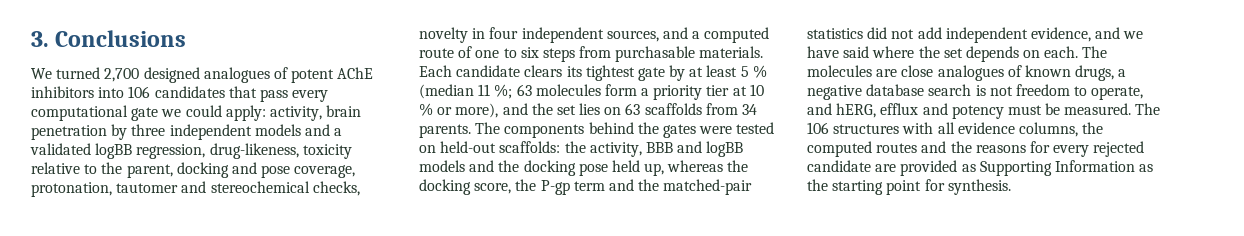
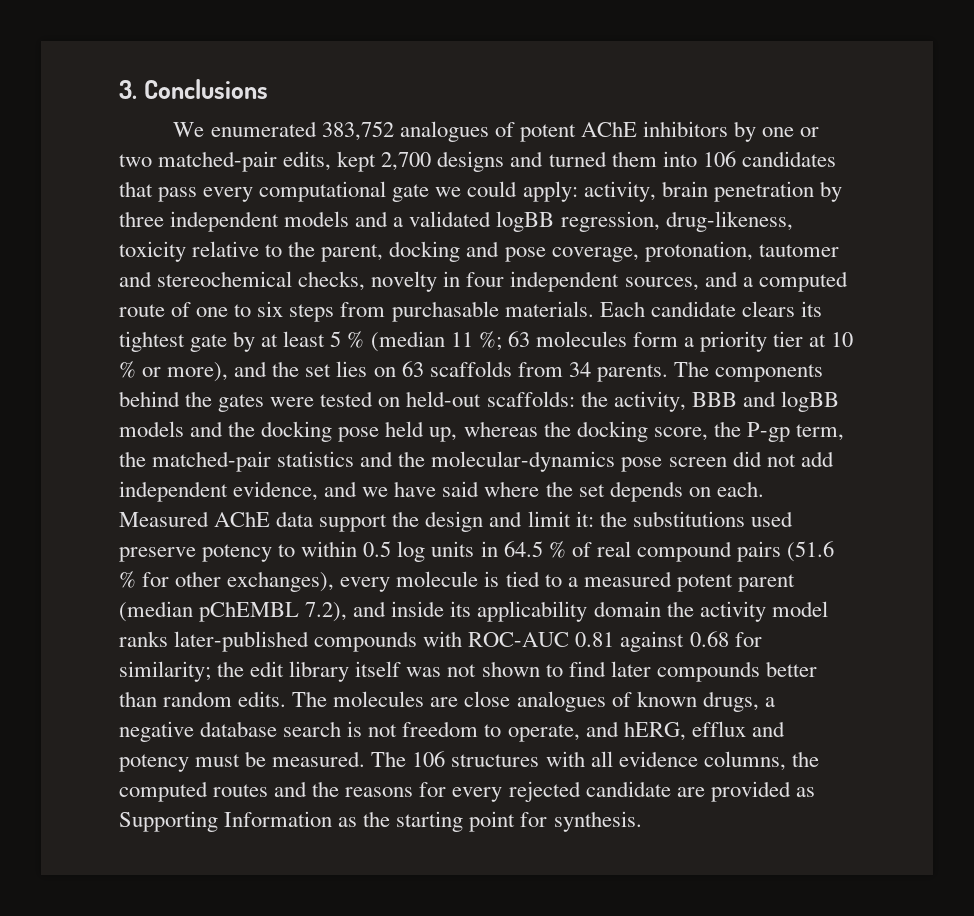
- We turned 2,700 designed analogues of potent AChE inhibitors into 106 candidates that pass every computational gate we could apply:
+ We enumerated 383,752 analogues of potent AChE inhibitors by one or two matched-pair edits, kept 2,700 designs and turned them into 106 candidates that pass every computational gate we could apply:
- The components behind the gates were tested on held-out scaffolds: the activity, BBB and logBB models and the docking pose held up, whereas the docking score, the P-gp term and the matched-pair statistics did not add independent evidence, and we have said where the set depends on each.
+ The components behind the gates were tested on held-out scaffolds: the activity, BBB and logBB models and the docking pose held up, whereas the docking score, the P-gp term, the matched-pair statistics and the molecular-dynamics pose screen did not add independent evidence, and we have said where the set depends on each.
+ Measured AChE data support the design and limit it: the substitutions used preserve potency to within 0.5 log units in 64.5 % of real compound pairs (51.6 % for other exchanges), every molecule is tied to a measured potent parent (median pChEMBL 7.2), and inside its applicability domain the activity model ranks later-published compounds with ROC-AUC 0.81 against 0.68 for similarity; the edit library itself was not shown to find later compounds better than random edits.

